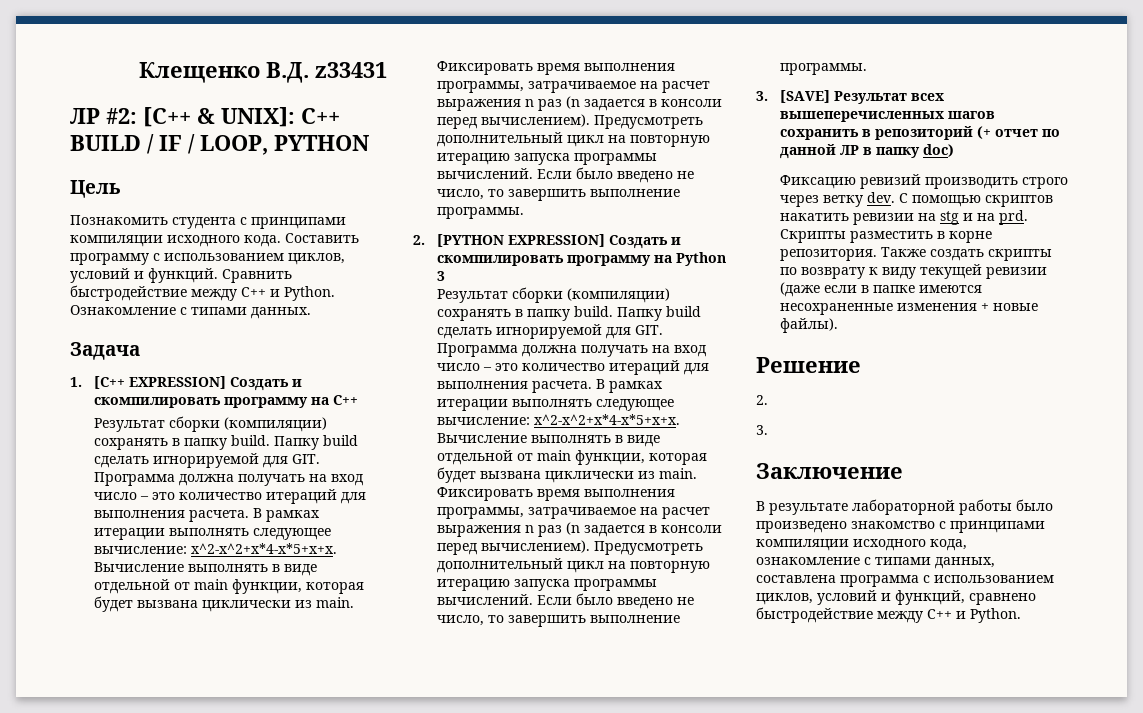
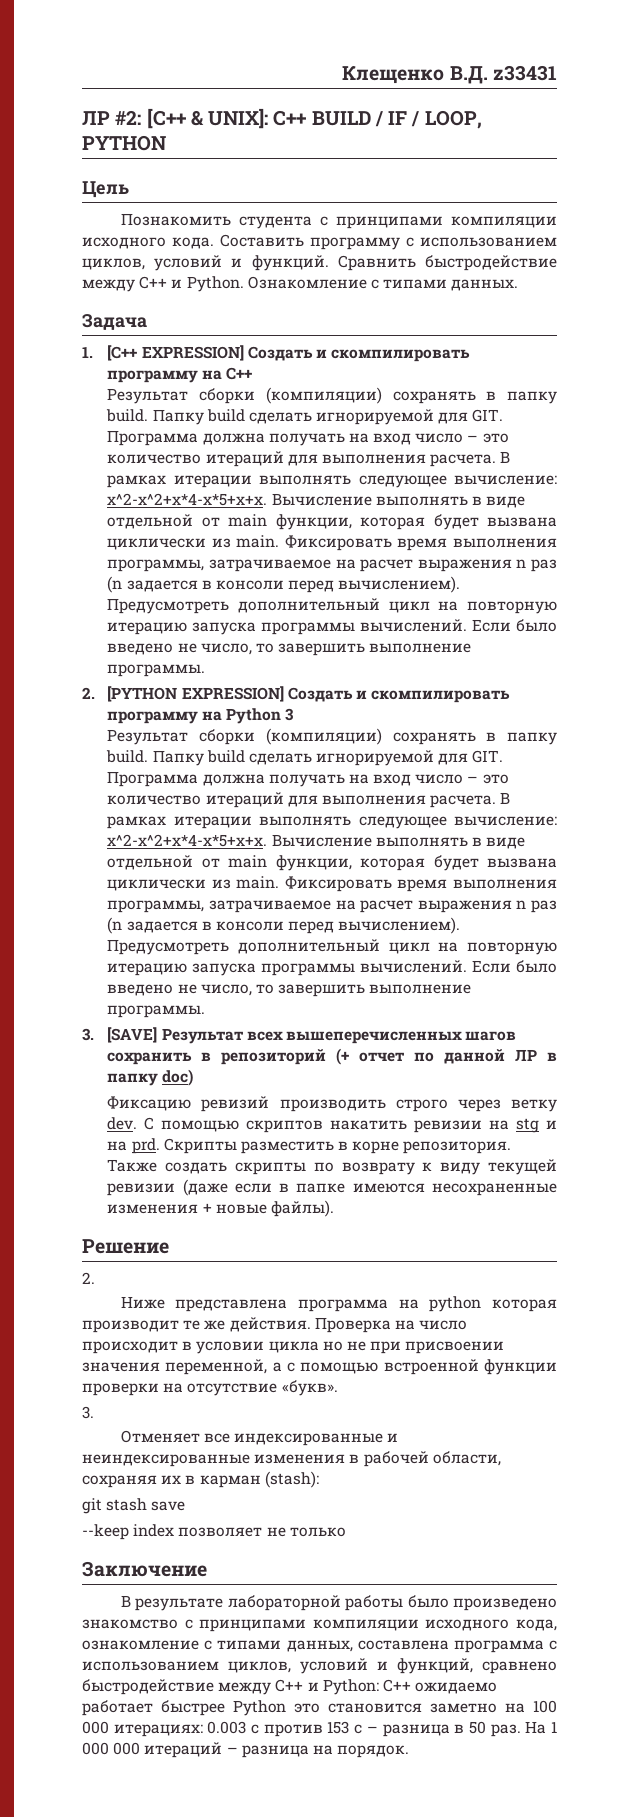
  Решение
  2.
+ Ниже представлена программа на python которая производит те же действия. Проверка на число происходит в условии цикла но не при присвоении значения переменной, а с помощью встроенной функции проверки на отсутствие «букв».
  3.
+ Отменяет все индексированные и неиндексированные изменения в рабочей области, сохраняя их в карман (stash):
+ git stash save
+ --keep index позволяет не только
- В результате лабораторной работы было произведено знакомство с принципами компиляции исходного кода, ознакомление с типами данных, cоставлена программа с использованием циклов, условий и функций, сравнено быстродействие между C++ и Python.
+ В результате лабораторной работы было произведено знакомство с принципами компиляции исходного кода, ознакомление с типами данных, cоставлена программа с использованием циклов, условий и функций, сравнено быстродействие между C++ и Python: C++ ожидаемо работает быстрее Python это становится заметно на 100 000 итерациях: 0.003 c против 153 с – разница в 50 раз. На 1 000 000 итераций – разница на порядок.

